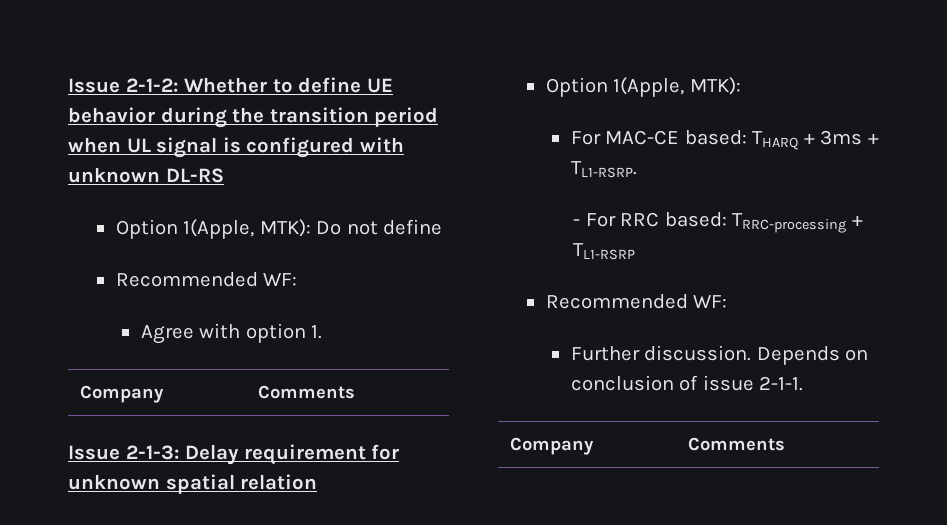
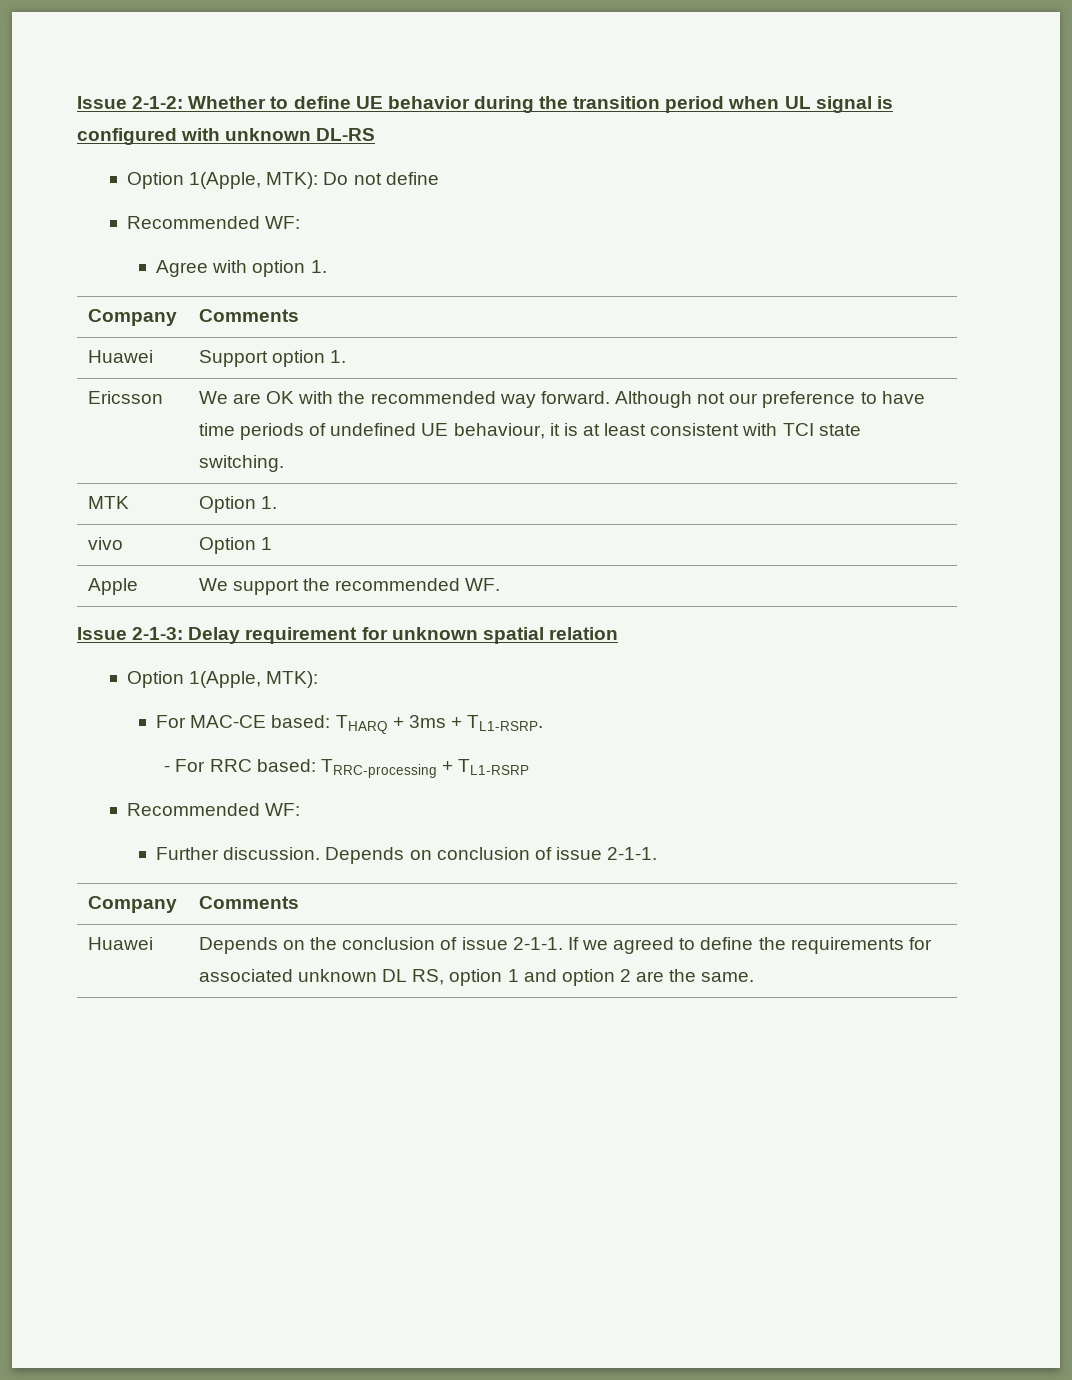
+ Huawei | Support option 1.
+ Ericsson | We are OK with the recommended way forward. Although not our preference to have time periods of undefined UE behaviour, it is at least consistent with TCI state switching.
+ MTK | Option 1.
+ vivo | Option 1
+ Apple | We support the recommended WF.
+ Huawei | Depends on the conclusion of issue 2-1-1. If we agreed to define the requirements for associated unknown DL RS, option 1 and option 2 are the same.

